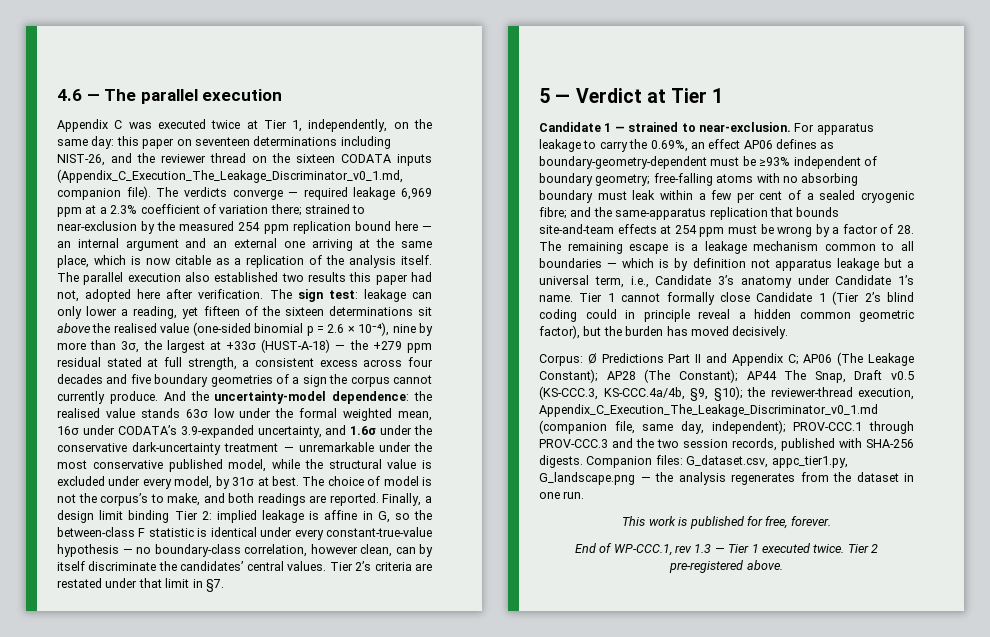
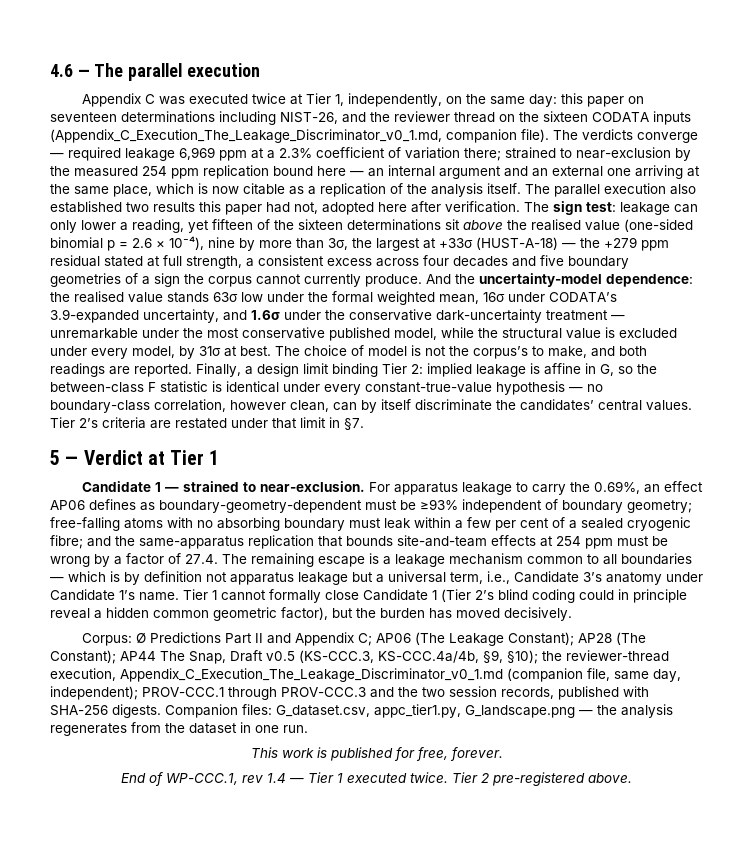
- and the same-apparatus replication that bounds site-and-team effects at 254 ppm must be wrong by a factor of 28. The remaining escape is a leakage mechanism common to all boundaries — which is by definition not apparatus leakage but a universal term, i.e., Candidate 3’s anatomy under Candidate 1’s name.
+ and the same-apparatus replication that bounds site-and-team effects at 254 ppm must be wrong by a factor of 27.4. The remaining escape is a leakage mechanism common to all boundaries — which is by definition not apparatus leakage but a universal term, i.e., Candidate 3’s anatomy under Candidate 1’s name.
- End of WP-CCC.1, rev 1.3 — Tier 1 executed twice.
+ End of WP-CCC.1, rev 1.4 — Tier 1 executed twice.

